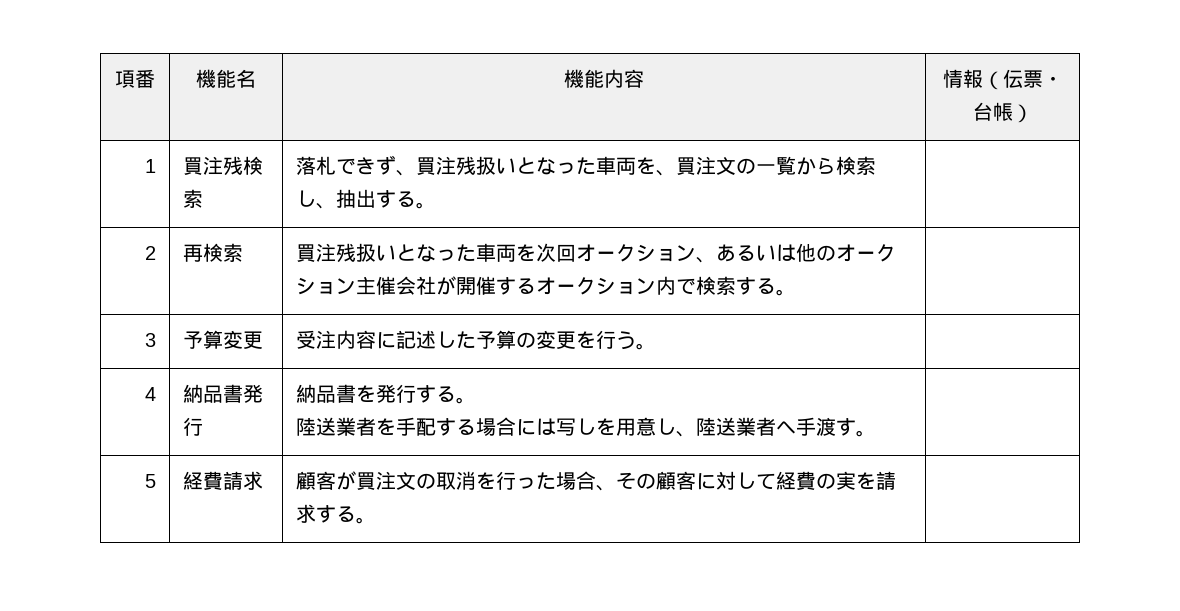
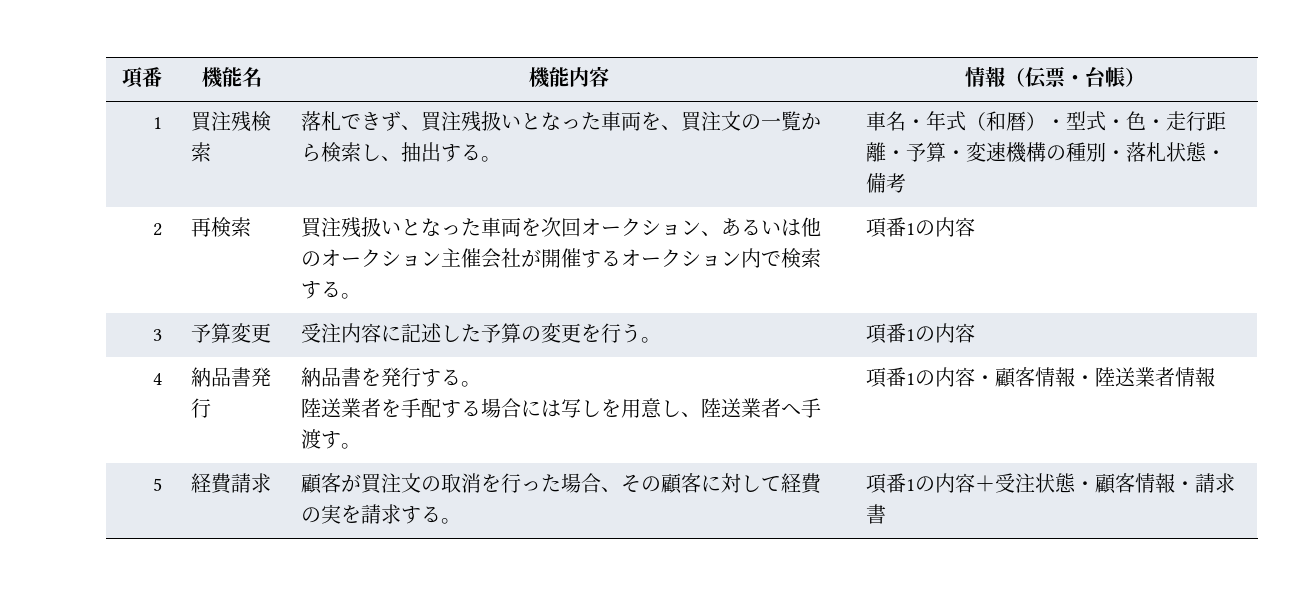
+ 車名・年式（和暦）・型式・色・走行距離・予算・変速機構の種別・落札状態・備考
- 2 | 再検索 | 買注残扱いとなった車両を次回オークション、あるいは他のオークション主催会社が開催するオークション内で検索する。 |
+ 2 | 再検索 | 買注残扱いとなった車両を次回オークション、あるいは他のオークション主催会社が開催するオークション内で検索する。 | 項番1の内容
- 3 | 予算変更 | 受注内容に記述した予算の変更を行う。 |
+ 3 | 予算変更 | 受注内容に記述した予算の変更を行う。 | 項番1の内容
  4 | 納品書発行 | 納品書を発行する。
- 陸送業者を手配する場合には写しを用意し、陸送業者へ手渡す。 |
+ 陸送業者を手配する場合には写しを用意し、陸送業者へ手渡す。 | 項番1の内容・顧客情報・陸送業者情報
- 5 | 経費請求 | 顧客が買注文の取消を行った場合、その顧客に対して経費の実を請求する。 |
+ 5 | 経費請求 | 顧客が買注文の取消を行った場合、その顧客に対して経費の実を請求する。 | 項番1の内容＋受注状態・顧客情報・請求書

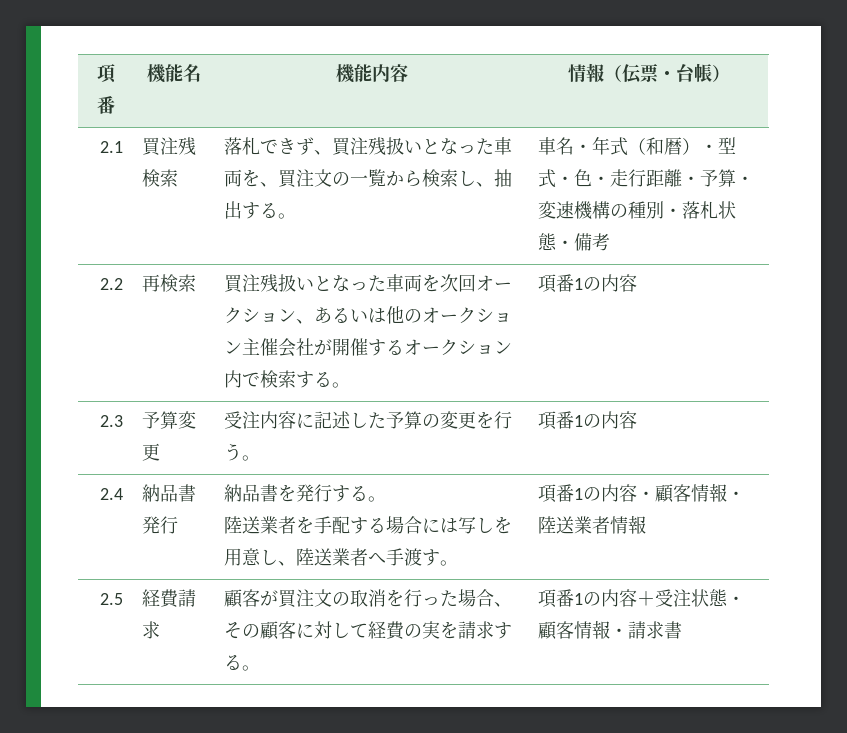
  項番 | 機能名 | 機能内容 | 情報（伝票・台帳）
- 1
+ 2.1
- 2 | 再検索 | 買注残扱いとなった車両を次回オークション、あるいは他のオークション主催会社が開催するオークション内で検索する。 | 項番1の内容
+ 2.2 | 再検索 | 買注残扱いとなった車両を次回オークション、あるいは他のオークション主催会社が開催するオークション内で検索する。 | 項番1の内容
- 3 | 予算変更 | 受注内容に記述した予算の変更を行う。 | 項番1の内容
+ 2.3 | 予算変更 | 受注内容に記述した予算の変更を行う。 | 項番1の内容
- 4 | 納品書発行 | 納品書を発行する。
+ 2.4 | 納品書発行 | 納品書を発行する。
- 5 | 経費請求 | 顧客が買注文の取消を行った場合、その顧客に対して経費の実を請求する。 | 項番1の内容＋受注状態・顧客情報・請求書
+ 2.5 | 経費請求 | 顧客が買注文の取消を行った場合、その顧客に対して経費の実を請求する。 | 項番1の内容＋受注状態・顧客情報・請求書

